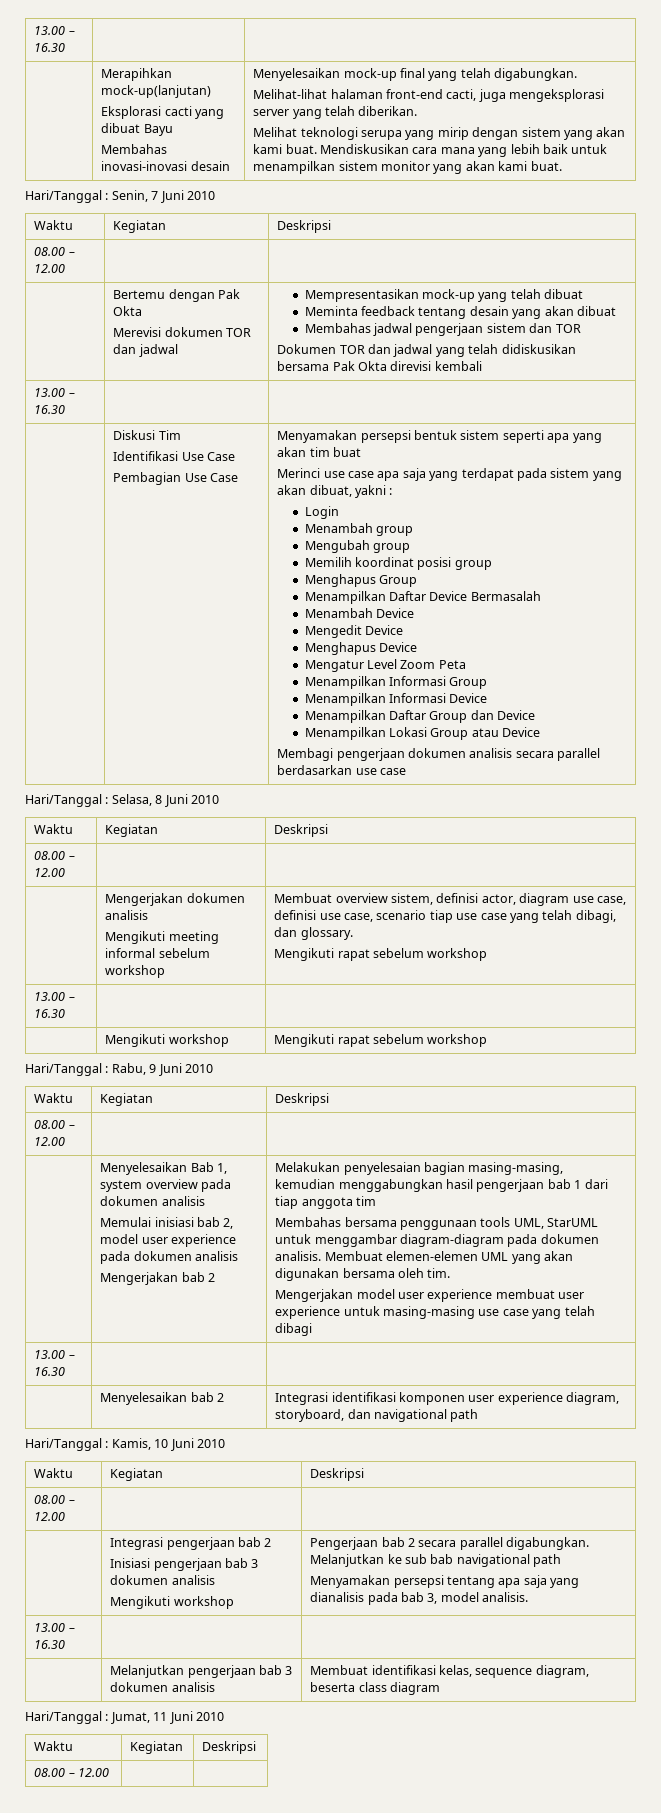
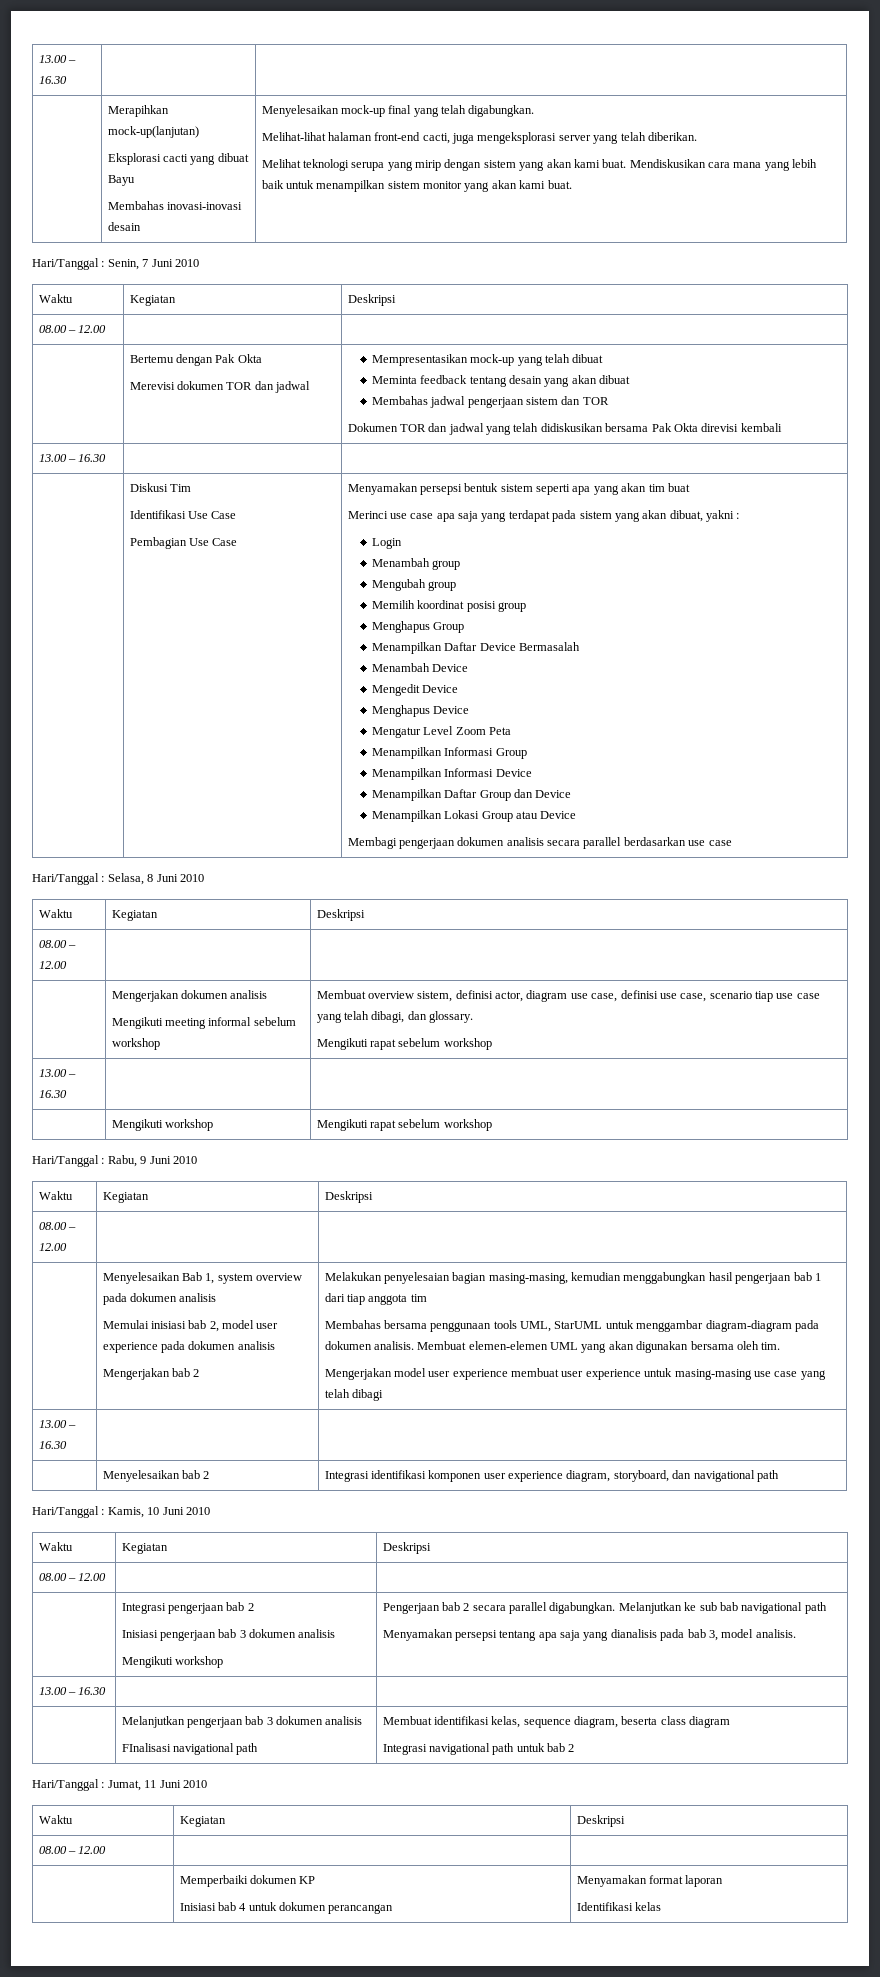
- | Melanjutkan pengerjaan bab 3 dokumen analisis | Membuat identifikasi kelas, sequence diagram, beserta class diagram
+ | Melanjutkan pengerjaan bab 3 dokumen analisis
+ FInalisasi navigational path | Membuat identifikasi kelas, sequence diagram, beserta class diagram
+ Integrasi navigational path untuk bab 2
+ | Memperbaiki dokumen KP
+ Inisiasi bab 4 untuk dokumen perancangan | Menyamakan format laporan
+ Identifikasi kelas

